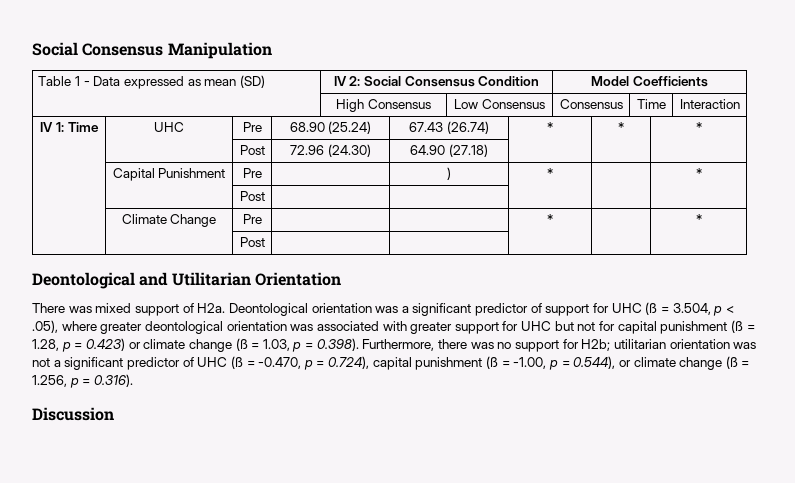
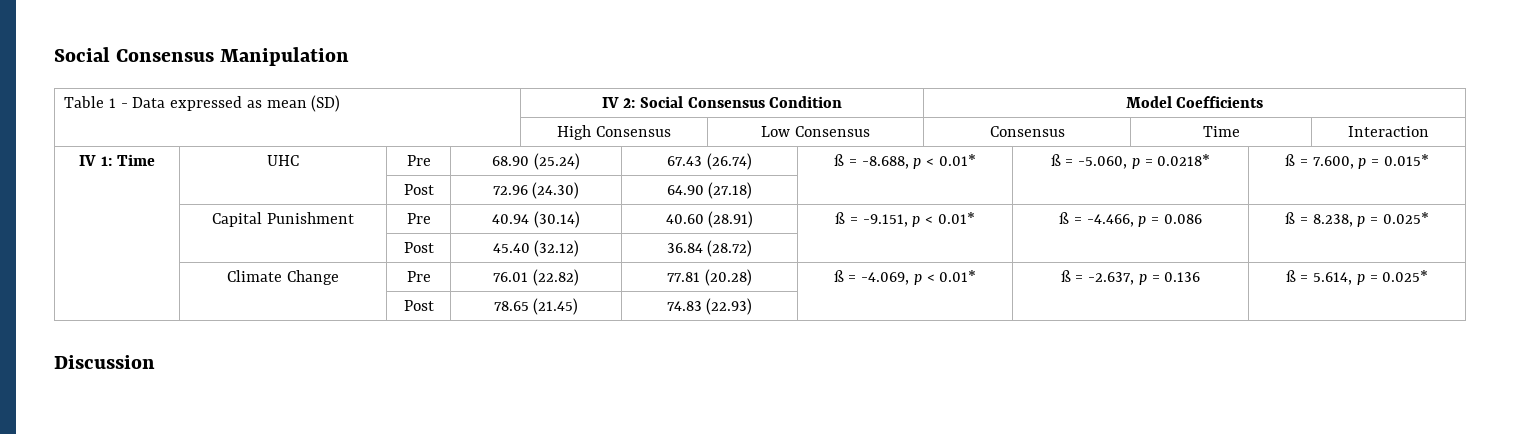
- IV 1: Time | UHC | Pre | 68.90 (25.24) | 67.43 (26.74) | * | * | *
+ IV 1: Time | UHC | Pre | 68.90 (25.24) | 67.43 (26.74) | ß = -8.688, p < 0.01* | ß = -5.060, p = 0.0218* | ß = 7.600, p = 0.015*
- | Capital Punishment | Pre | | ) | * | | *
- | | Post | | | | |
- | Climate Change | Pre | | | * | | *
- | | Post | | | | |
- Deontological and Utilitarian Orientation
- There was mixed support of H2a. Deontological orientation was a significant predictor of support for UHC (ß = 3.504, p < .05), where greater deontological orientation was associated with greater support for UHC but not for capital punishment (ß = 1.28, p = 0.423) or climate change (ß = 1.03, p = 0.398). Furthermore, there was no support for H2b; utilitarian orientation was not a significant predictor of UHC (ß = -0.470, p = 0.724), capital punishment (ß = -1.00, p = 0.544), or climate change (ß = 1.256, p = 0.316).
+ | Capital Punishment | Pre | 40.94 (30.14) | 40.60 (28.91) | ß = -9.151, p < 0.01* | ß = -4.466, p = 0.086 | ß = 8.238, p = 0.025*
+ | | Post | 45.40 (32.12) | 36.84 (28.72) | | |
+ | Climate Change | Pre | 76.01 (22.82) | 77.81 (20.28) | ß = -4.069, p < 0.01* | ß = -2.637, p = 0.136 | ß = 5.614, p = 0.025*
+ | | Post | 78.65 (21.45) | 74.83 (22.93) | | |

